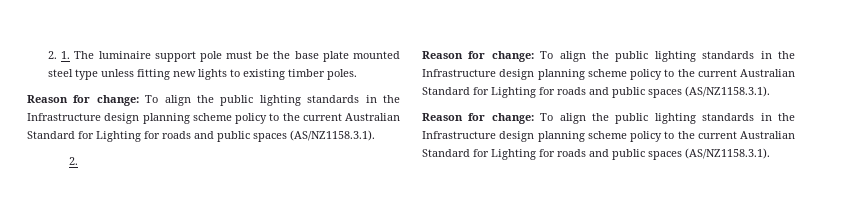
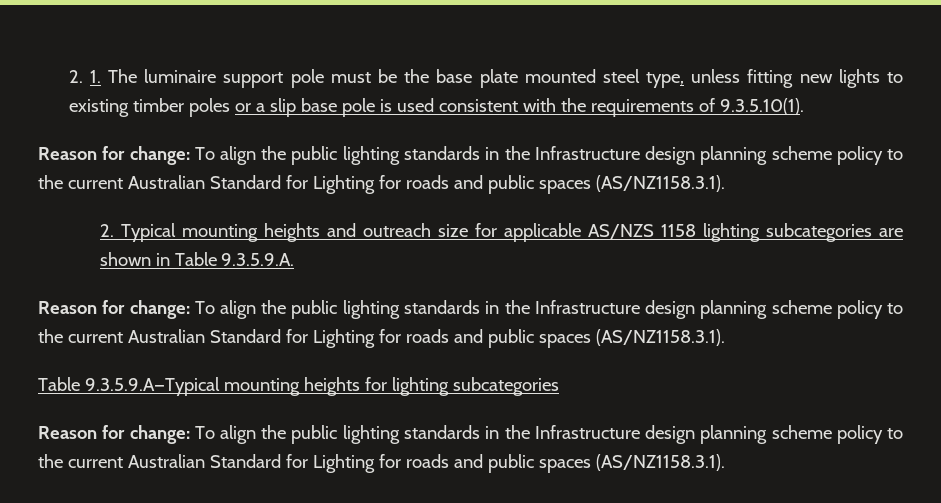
- 2. 1. The luminaire support pole must be the base plate mounted steel type unless fitting new lights to existing timber poles.
+ 2. 1. The luminaire support pole must be the base plate mounted steel type, unless fitting new lights to existing timber poles or a slip base pole is used consistent with the requirements of 9.3.5.10(1).
  Reason for change: To align the public lighting standards in the Infrastructure design planning scheme policy to the current Australian Standard for Lighting for roads and public spaces (AS/NZ1158.3.1).
- 2.
+ 2. Typical mounting heights and outreach size for applicable AS/NZS 1158 lighting subcategories are shown in Table 9.3.5.9.A.
+ Table 9.3.5.9.A—Typical mounting heights for lighting subcategories

